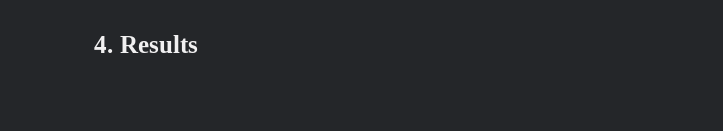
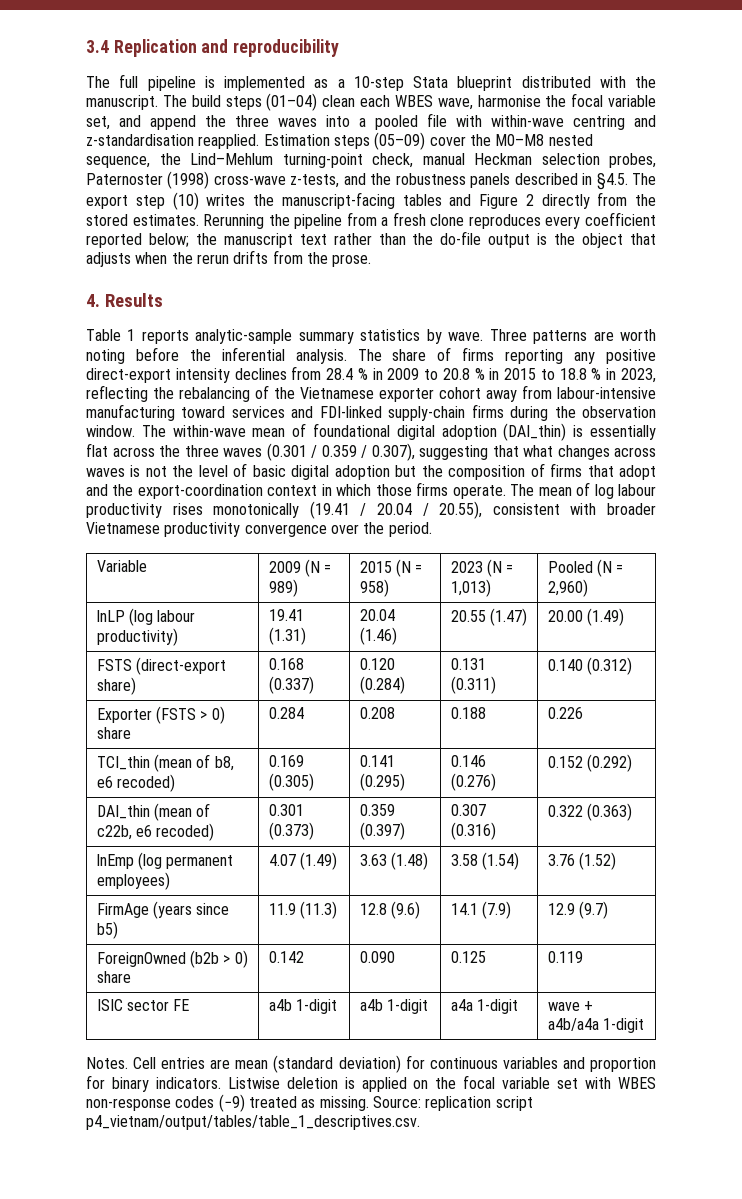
+ 3.4 Replication and reproducibility
+ The full pipeline is implemented as a 10-step Stata blueprint distributed with the manuscript. The build steps (01–04) clean each WBES wave, harmonise the focal variable set, and append the three waves into a pooled file with within-wave centring and z-standardisation reapplied. Estimation steps (05–09) cover the M0–M8 nested sequence, the Lind–Mehlum turning-point check, manual Heckman selection probes, Paternoster (1998) cross-wave z-tests, and the robustness panels described in §4.5. The export step (10) writes the manuscript-facing tables and Figure 2 directly from the stored estimates. Rerunning the pipeline from a fresh clone reproduces every coefficient reported below; the manuscript text rather than the do-file output is the object that adjusts when the rerun drifts from the prose.
  4. Results
+ Table 1 reports analytic-sample summary statistics by wave. Three patterns are worth noting before the inferential analysis. The share of firms reporting any positive direct-export intensity declines from 28.4 % in 2009 to 20.8 % in 2015 to 18.8 % in 2023, reflecting the rebalancing of the Vietnamese exporter cohort away from labour-intensive manufacturing toward services and FDI-linked supply-chain firms during the observation window. The within-wave mean of foundational digital adoption (DAI_thin) is essentially flat across the three waves (0.301 / 0.359 / 0.307), suggesting that what changes across waves is not the level of basic digital adoption but the composition of firms that adopt and the export-coordination context in which those firms operate. The mean of log labour productivity rises monotonically (19.41 / 20.04 / 20.55), consistent with broader Vietnamese productivity convergence over the period.
+ Variable | 2009 (N = 989) | 2015 (N = 958) | 2023 (N = 1,013) | Pooled (N = 2,960)
+ lnLP (log labour productivity) | 19.41 (1.31) | 20.04 (1.46) | 20.55 (1.47) | 20.00 (1.49)
+ FSTS (direct-export share) | 0.168 (0.337) | 0.120 (0.284) | 0.131 (0.311) | 0.140 (0.312)
+ Exporter (FSTS > 0) share | 0.284 | 0.208 | 0.188 | 0.226
+ TCI_thin (mean of b8, e6 recoded) | 0.169 (0.305) | 0.141 (0.295) | 0.146 (0.276) | 0.152 (0.292)
+ DAI_thin (mean of c22b, e6 recoded) | 0.301 (0.373) | 0.359 (0.397) | 0.307 (0.316) | 0.322 (0.363)
+ lnEmp (log permanent employees) | 4.07 (1.49) | 3.63 (1.48) | 3.58 (1.54) | 3.76 (1.52)
+ FirmAge (years since b5) | 11.9 (11.3) | 12.8 (9.6) | 14.1 (7.9) | 12.9 (9.7)
+ ForeignOwned (b2b > 0) share | 0.142 | 0.090 | 0.125 | 0.119
+ ISIC sector FE | a4b 1-digit | a4b 1-digit | a4a 1-digit | wave + a4b/a4a 1-digit
+ Notes. Cell entries are mean (standard deviation) for continuous variables and proportion for binary indicators. Listwise deletion is applied on the focal variable set with WBES non-response codes (−9) treated as missing. Source: replication script p4_vietnam/output/tables/table_1_descriptives.csv.

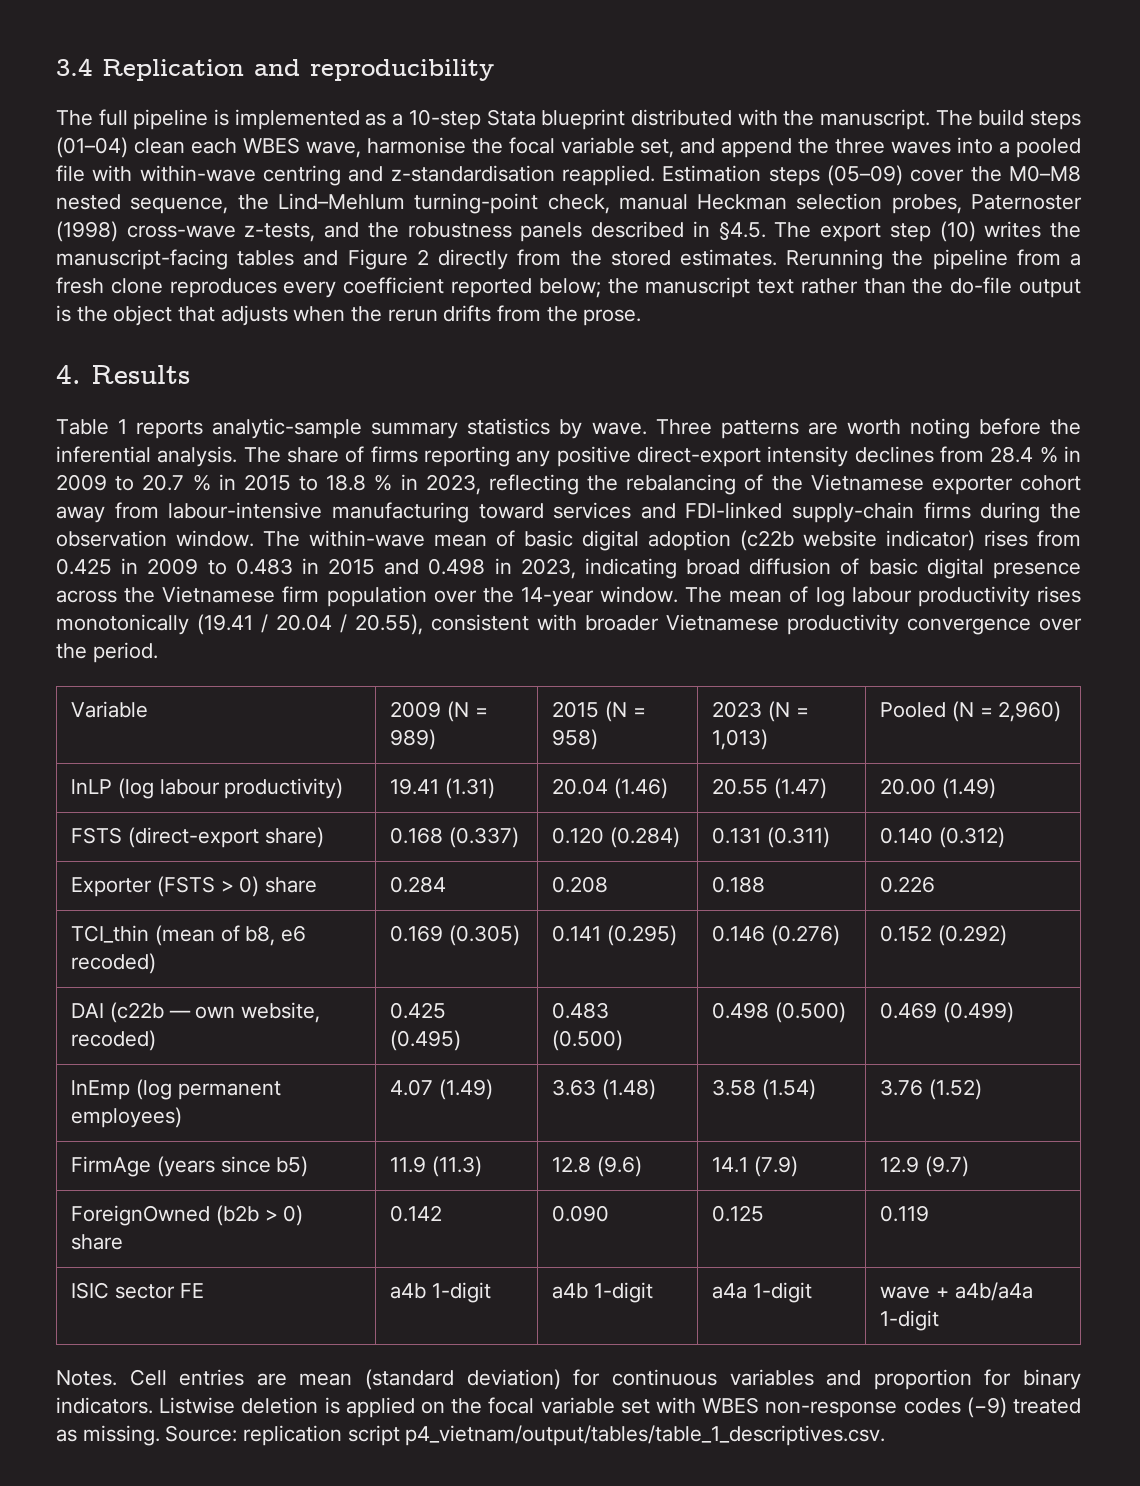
- The share of firms reporting any positive direct-export intensity declines from 28.4 % in 2009 to 20.8 % in 2015 to 18.8 % in 2023, reflecting the rebalancing of the Vietnamese exporter cohort away from labour-intensive manufacturing toward services and FDI-linked supply-chain firms during the observation window.
+ The share of firms reporting any positive direct-export intensity declines from 28.4 % in 2009 to 20.7 % in 2015 to 18.8 % in 2023, reflecting the rebalancing of the Vietnamese exporter cohort away from labour-intensive manufacturing toward services and FDI-linked supply-chain firms during the observation window.
- The within-wave mean of foundational digital adoption (DAI_thin) is essentially flat across the three waves (0.301 / 0.359 / 0.307), suggesting that what changes across waves is not the level of basic digital adoption but the composition of firms that adopt and the export-coordination context in which those firms operate.
+ The within-wave mean of basic digital adoption (c22b website indicator) rises from 0.425 in 2009 to 0.483 in 2015 and 0.498 in 2023, indicating broad diffusion of basic digital presence across the Vietnamese firm population over the 14-year window.
- DAI_thin (mean of c22b, e6 recoded) | 0.301 (0.373) | 0.359 (0.397) | 0.307 (0.316) | 0.322 (0.363)
+ DAI (c22b — own website, recoded) | 0.425 (0.495) | 0.483 (0.500) | 0.498 (0.500) | 0.469 (0.499)

